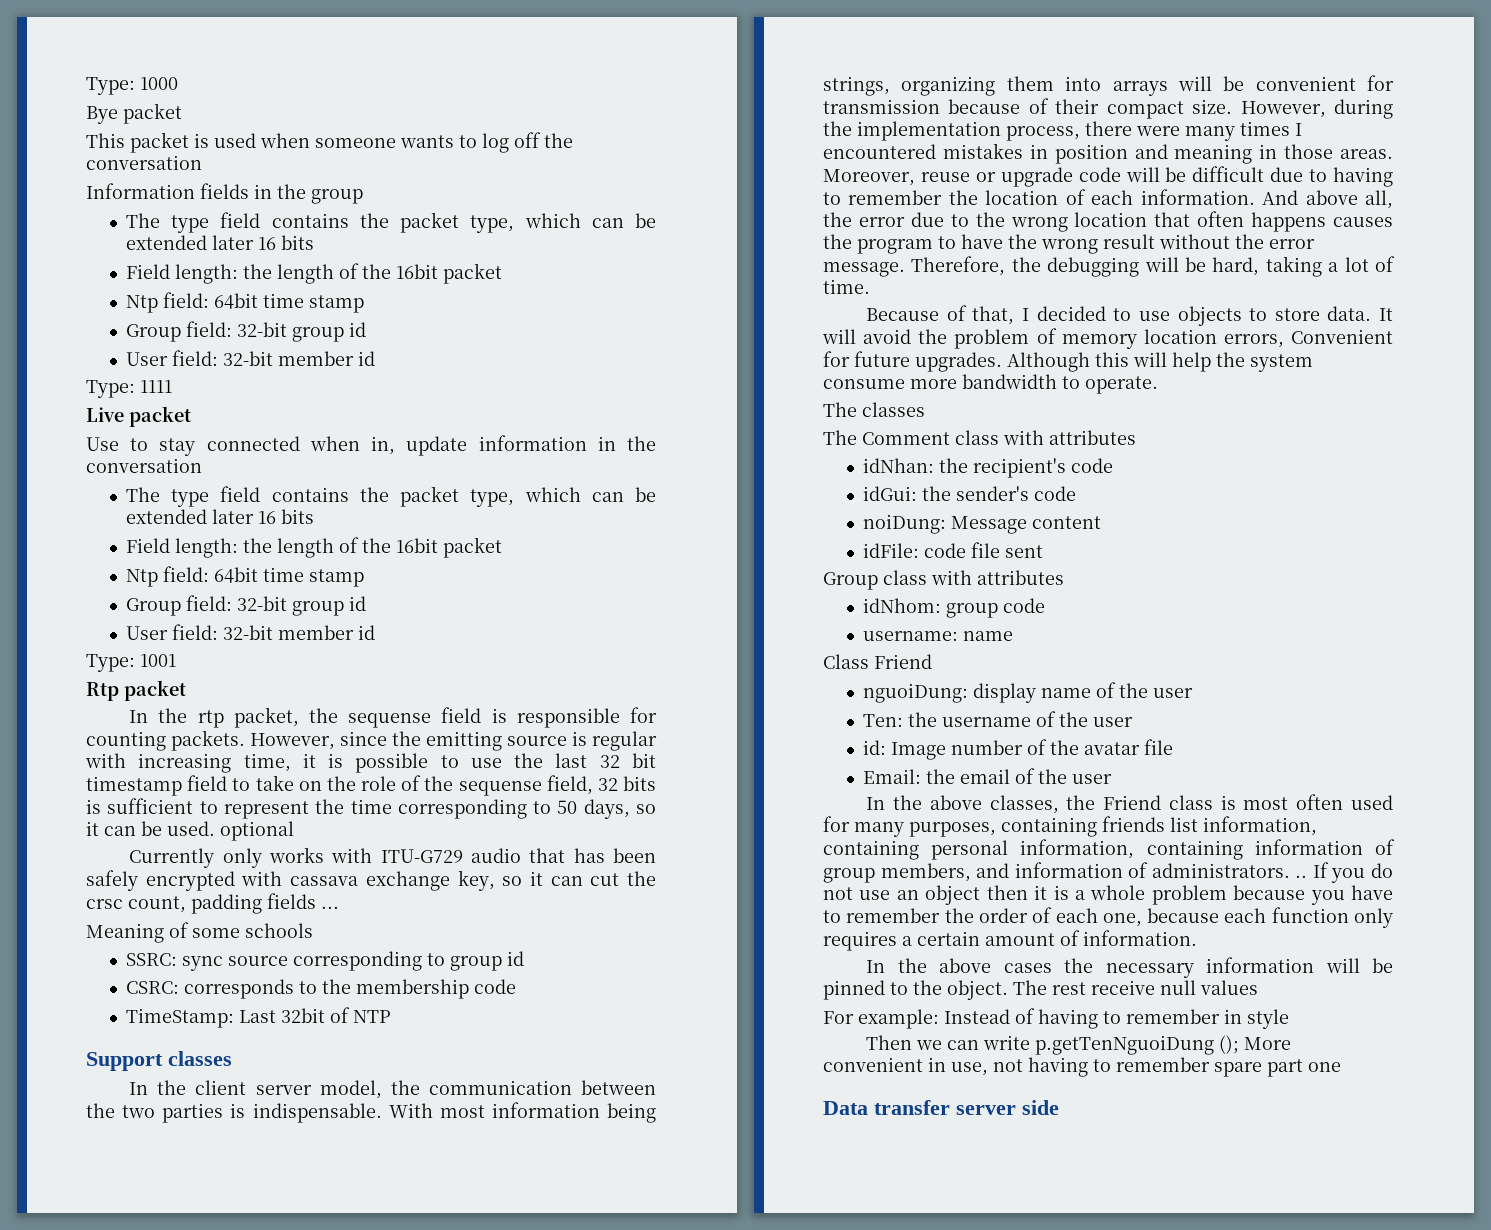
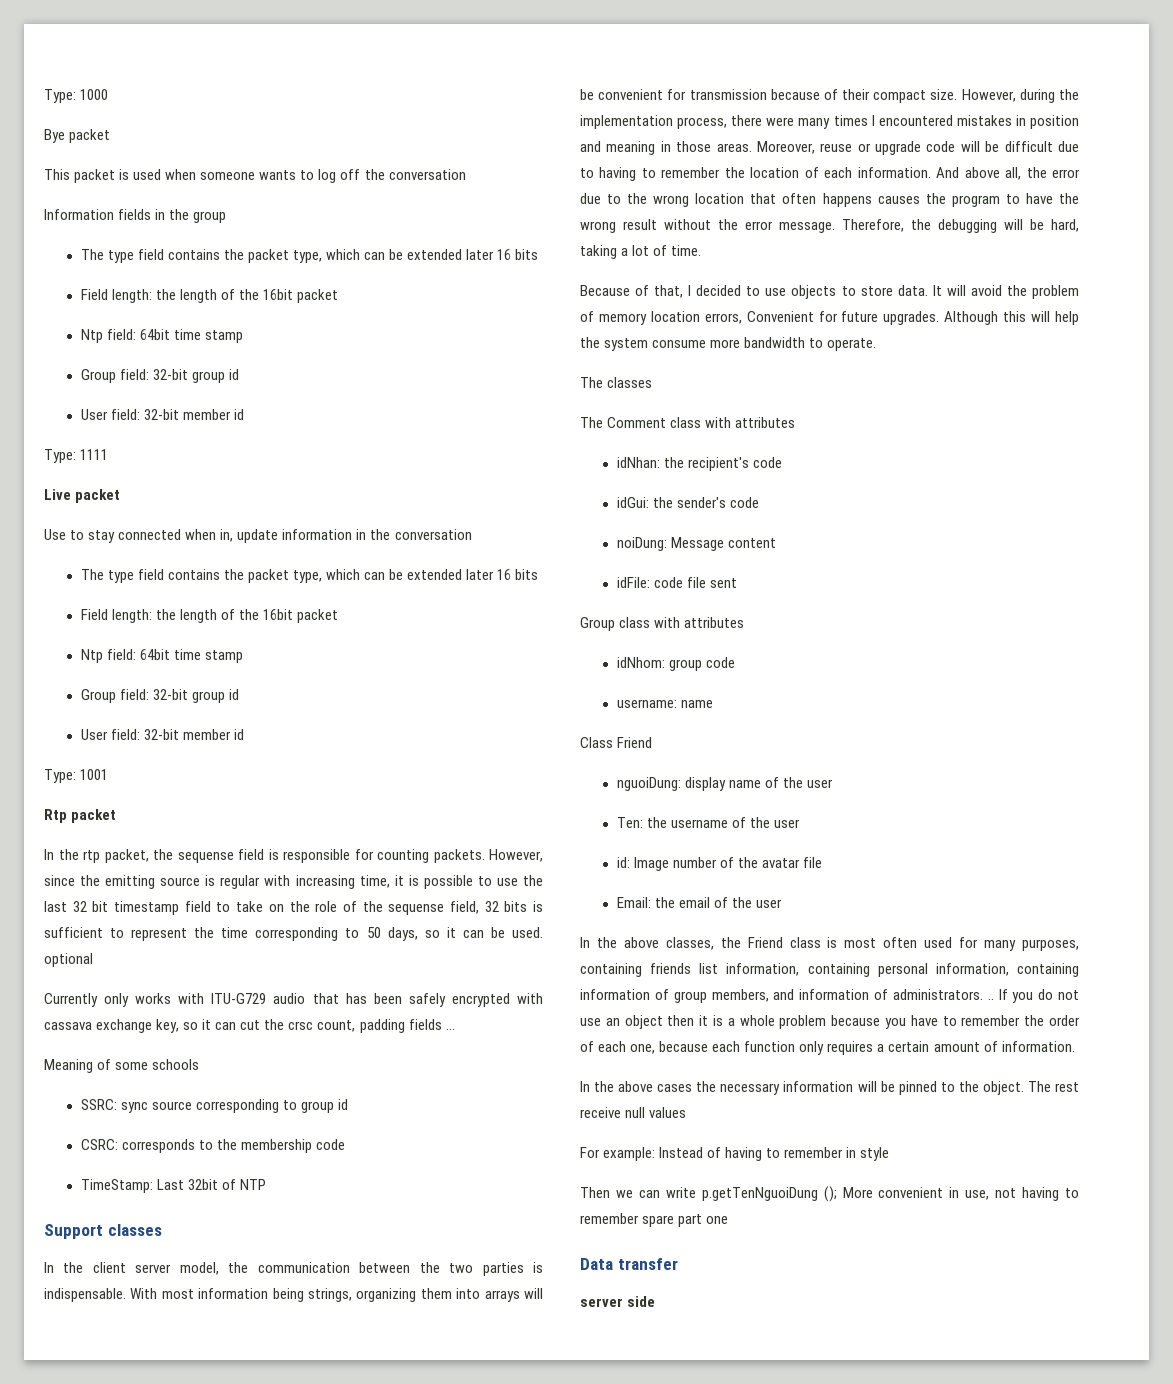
- Data transfer server side
+ Data transfer
+ server side

